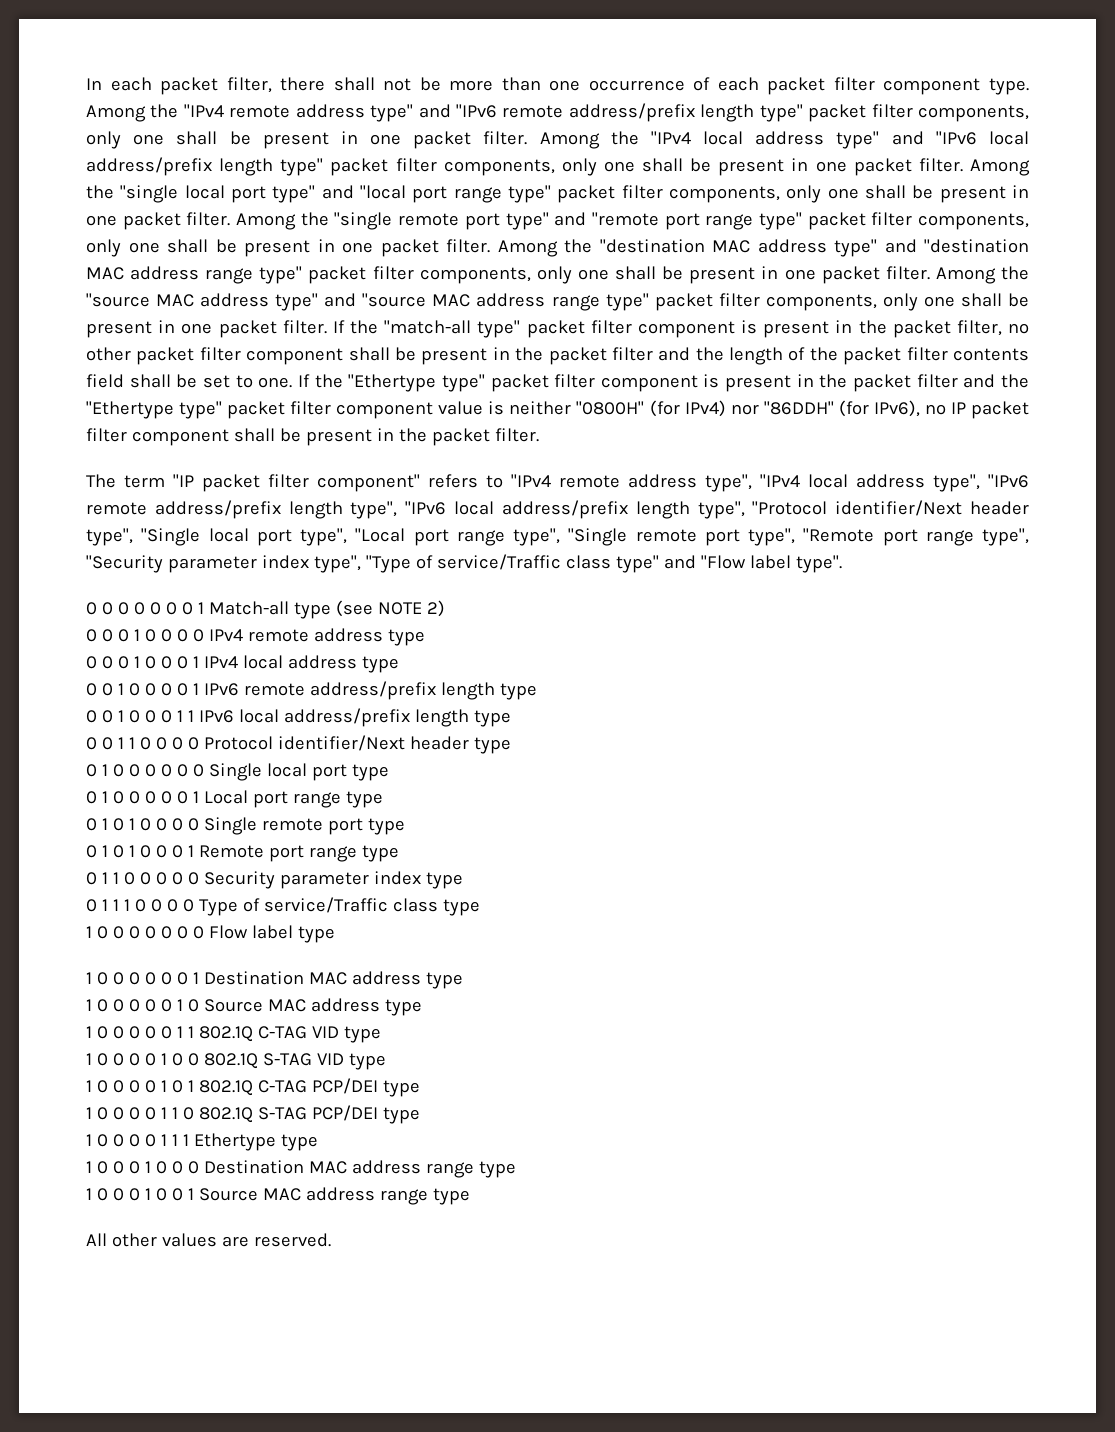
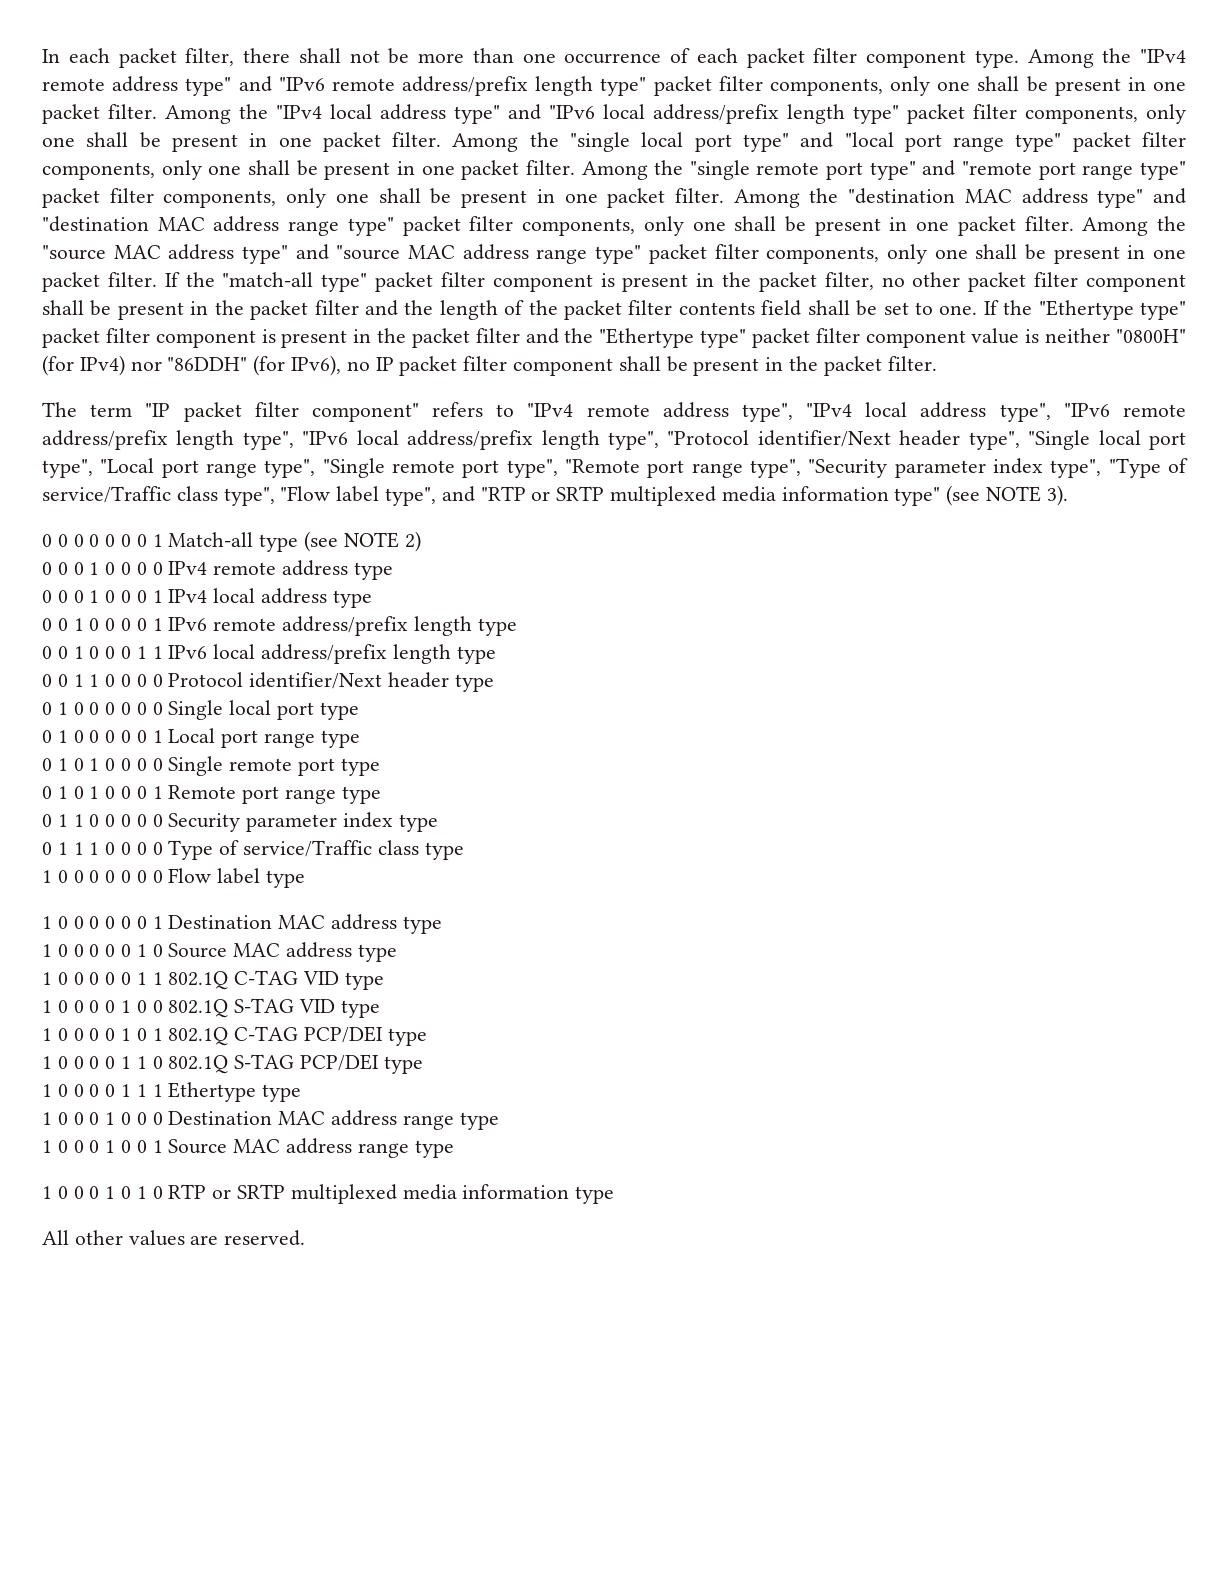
- The term "IP packet filter component" refers to "IPv4 remote address type", "IPv4 local address type", "IPv6 remote address/prefix length type", "IPv6 local address/prefix length type", "Protocol identifier/Next header type", "Single local port type", "Local port range type", "Single remote port type", "Remote port range type", "Security parameter index type", "Type of service/Traffic class type" and "Flow label type".
+ The term "IP packet filter component" refers to "IPv4 remote address type", "IPv4 local address type", "IPv6 remote address/prefix length type", "IPv6 local address/prefix length type", "Protocol identifier/Next header type", "Single local port type", "Local port range type", "Single remote port type", "Remote port range type", "Security parameter index type", "Type of service/Traffic class type", "Flow label type", and "RTP or SRTP multiplexed media information type" (see NOTE 3).
+ 1 0 0 0 1 0 1 0 RTP or SRTP multiplexed media information type

